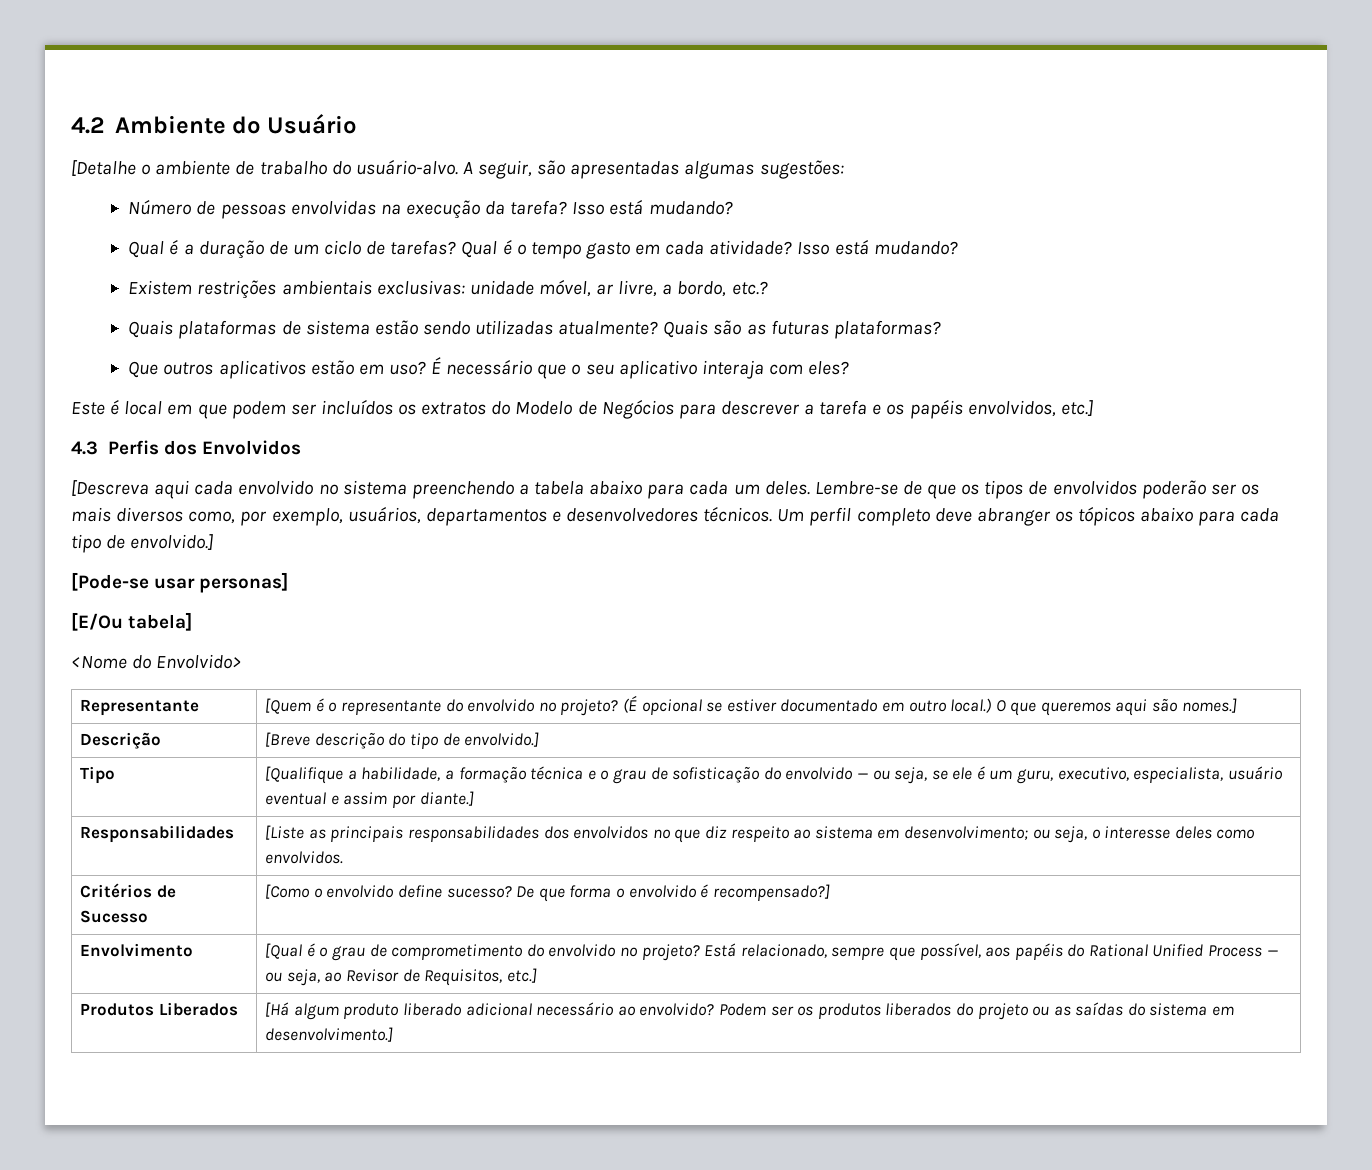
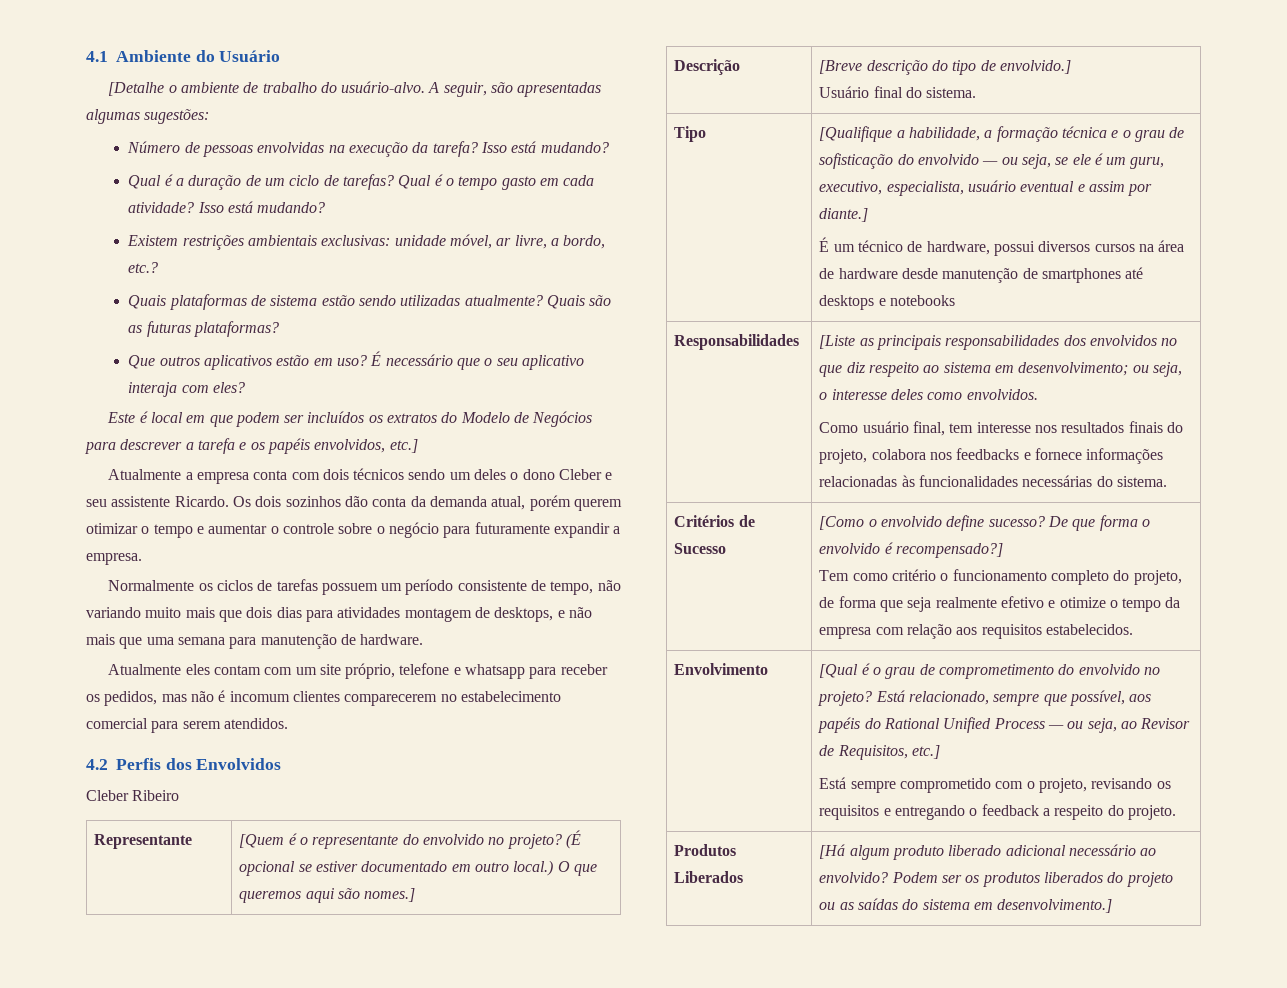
- 4.2 Ambiente do Usuário
+ 4.1 Ambiente do Usuário
- 4.3 Perfis dos Envolvidos
- [Descreva aqui cada envolvido no sistema preenchendo a tabela abaixo para cada um deles. Lembre-se de que os tipos de envolvidos poderão ser os mais diversos como, por exemplo, usuários, departamentos e desenvolvedores técnicos. Um perfil completo deve abranger os tópicos abaixo para cada tipo de envolvido.]
- [Pode-se usar personas]
- [E/Ou tabela]
- <Nome do Envolvido>
+ Atualmente a empresa conta com dois técnicos sendo um deles o dono Cleber e seu assistente Ricardo. Os dois sozinhos dão conta da demanda atual, porém querem otimizar o tempo e aumentar o controle sobre o negócio para futuramente expandir a empresa.
+ Normalmente os ciclos de tarefas possuem um período consistente de tempo, não variando muito mais que dois dias para atividades montagem de desktops, e não mais que uma semana para manutenção de hardware.
+ Atualmente eles contam com um site próprio, telefone e whatsapp para receber os pedidos, mas não é incomum clientes comparecerem no estabelecimento comercial para serem atendidos.
+ 4.2 Perfis dos Envolvidos
+ Cleber Ribeiro
  Descrição | [Breve descrição do tipo de envolvido.]
+ Usuário final do sistema.
+ É um técnico de hardware, possui diversos cursos na área de hardware desde manutenção de smartphones até desktops e notebooks
+ Como usuário final, tem interesse nos resultados finais do projeto, colabora nos feedbacks e fornece informações relacionadas às funcionalidades necessárias do sistema.
  Critérios de Sucesso | [Como o envolvido define sucesso? De que forma o envolvido é recompensado?]
+ Tem como critério o funcionamento completo do projeto, de forma que seja realmente efetivo e otimize o tempo da empresa com relação aos requisitos estabelecidos.
+ Está sempre comprometido com o projeto, revisando os requisitos e entregando o feedback a respeito do projeto.

